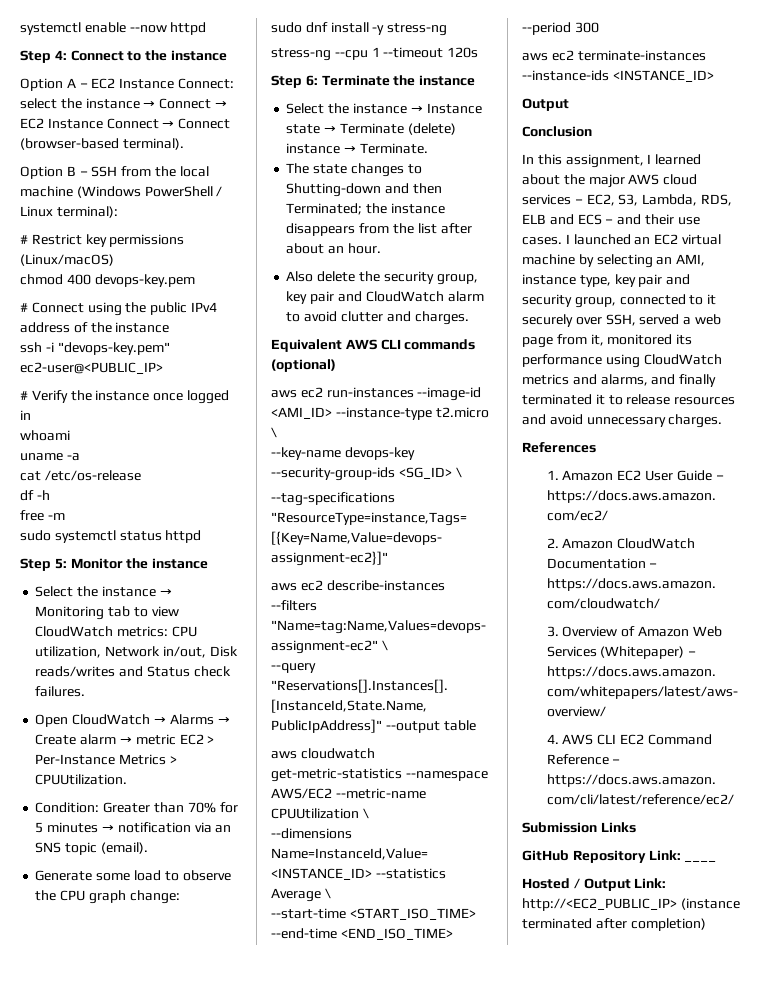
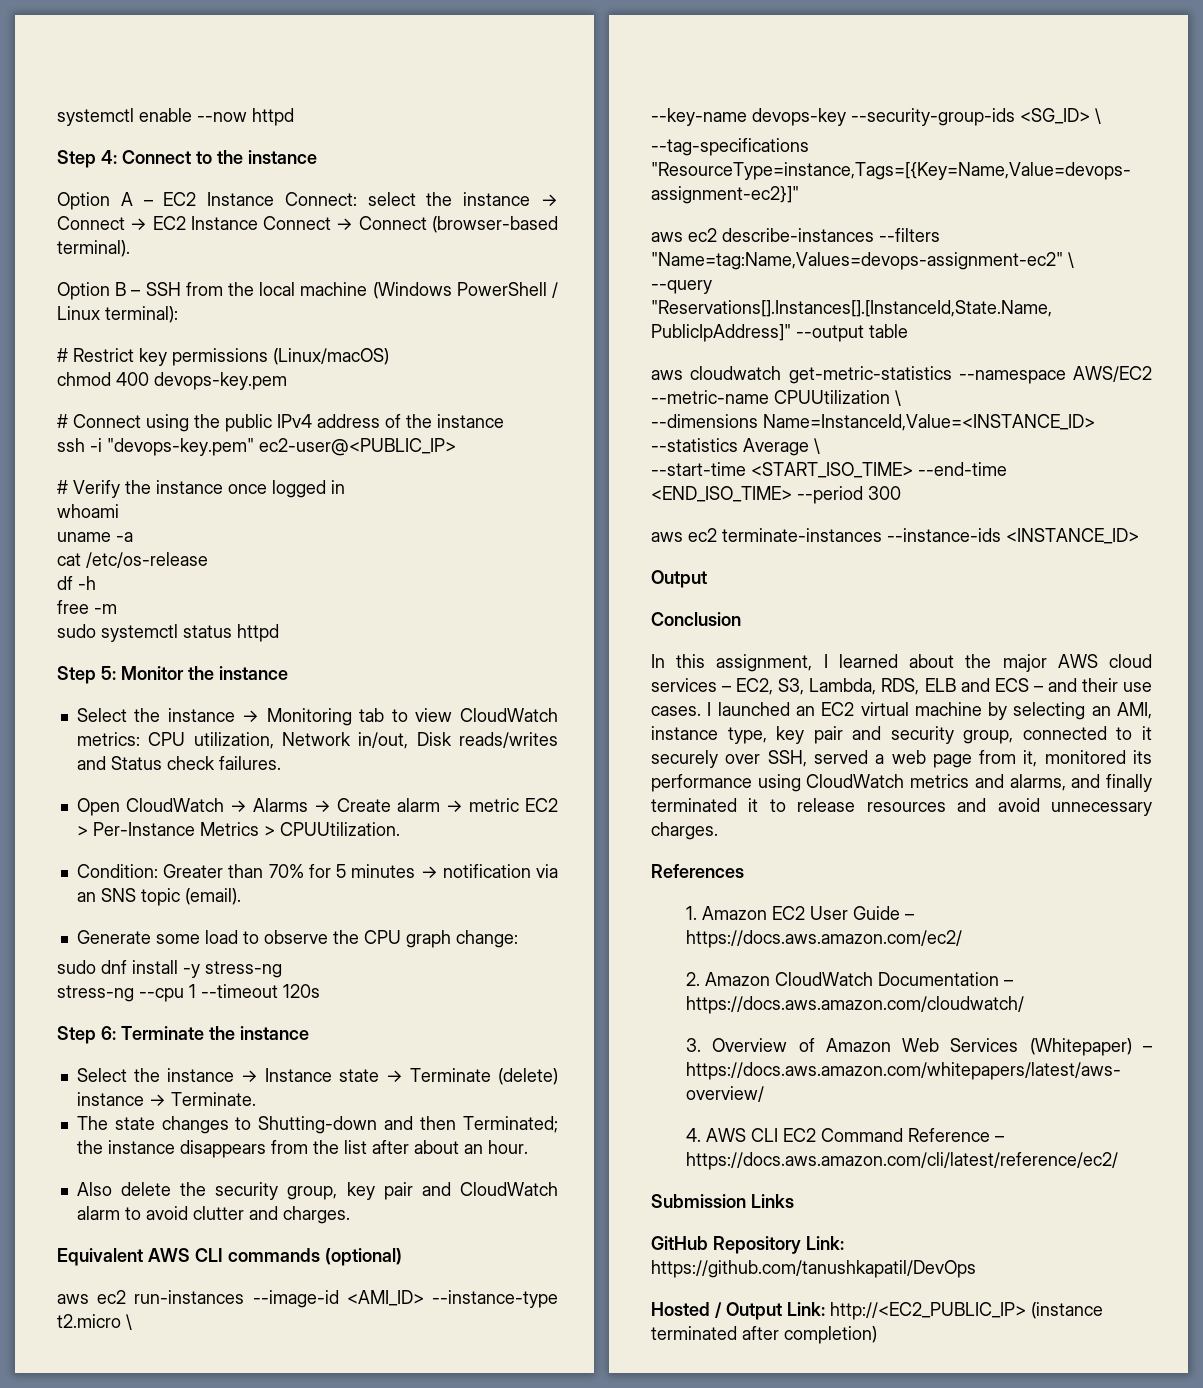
- GitHub Repository Link: ____
+ GitHub Repository Link: https://github.com/tanushkapatil/DevOps

